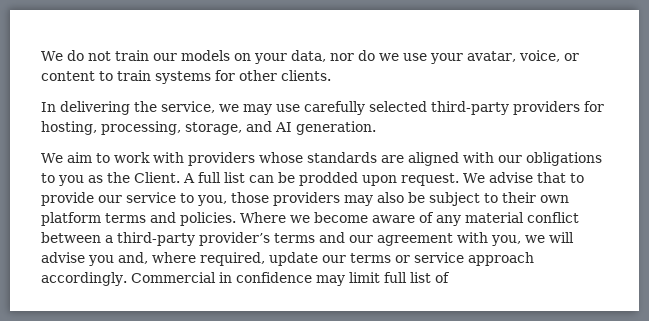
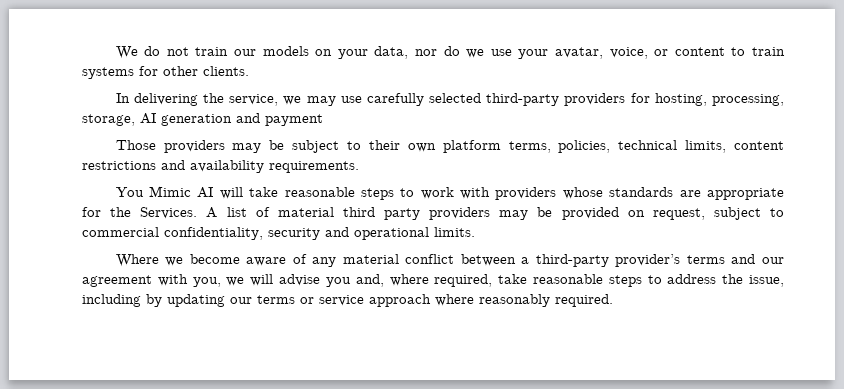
- In delivering the service, we may use carefully selected third-party providers for hosting, processing, storage, and AI generation.
- We aim to work with providers whose standards are aligned with our obligations to you as the Client. A full list can be prodded upon request. We advise that to provide our service to you, those providers may also be subject to their own platform terms and policies. Where we become aware of any material conflict between a third-party provider’s terms and our agreement with you, we will advise you and, where required, update our terms or service approach accordingly. Commercial in confidence may limit full list of
+ In delivering the service, we may use carefully selected third-party providers for hosting, processing, storage, AI generation and payment
+ Those providers may be subject to their own platform terms, policies, technical limits, content restrictions and availability requirements.
+ You Mimic AI will take reasonable steps to work with providers whose standards are appropriate for the Services. A list of material third party providers may be provided on request, subject to commercial confidentiality, security and operational limits.
+ Where we become aware of any material conflict between a third-party provider’s terms and our agreement with you, we will advise you and, where required, take reasonable steps to address the issue, including by updating our terms or service approach where reasonably required.

